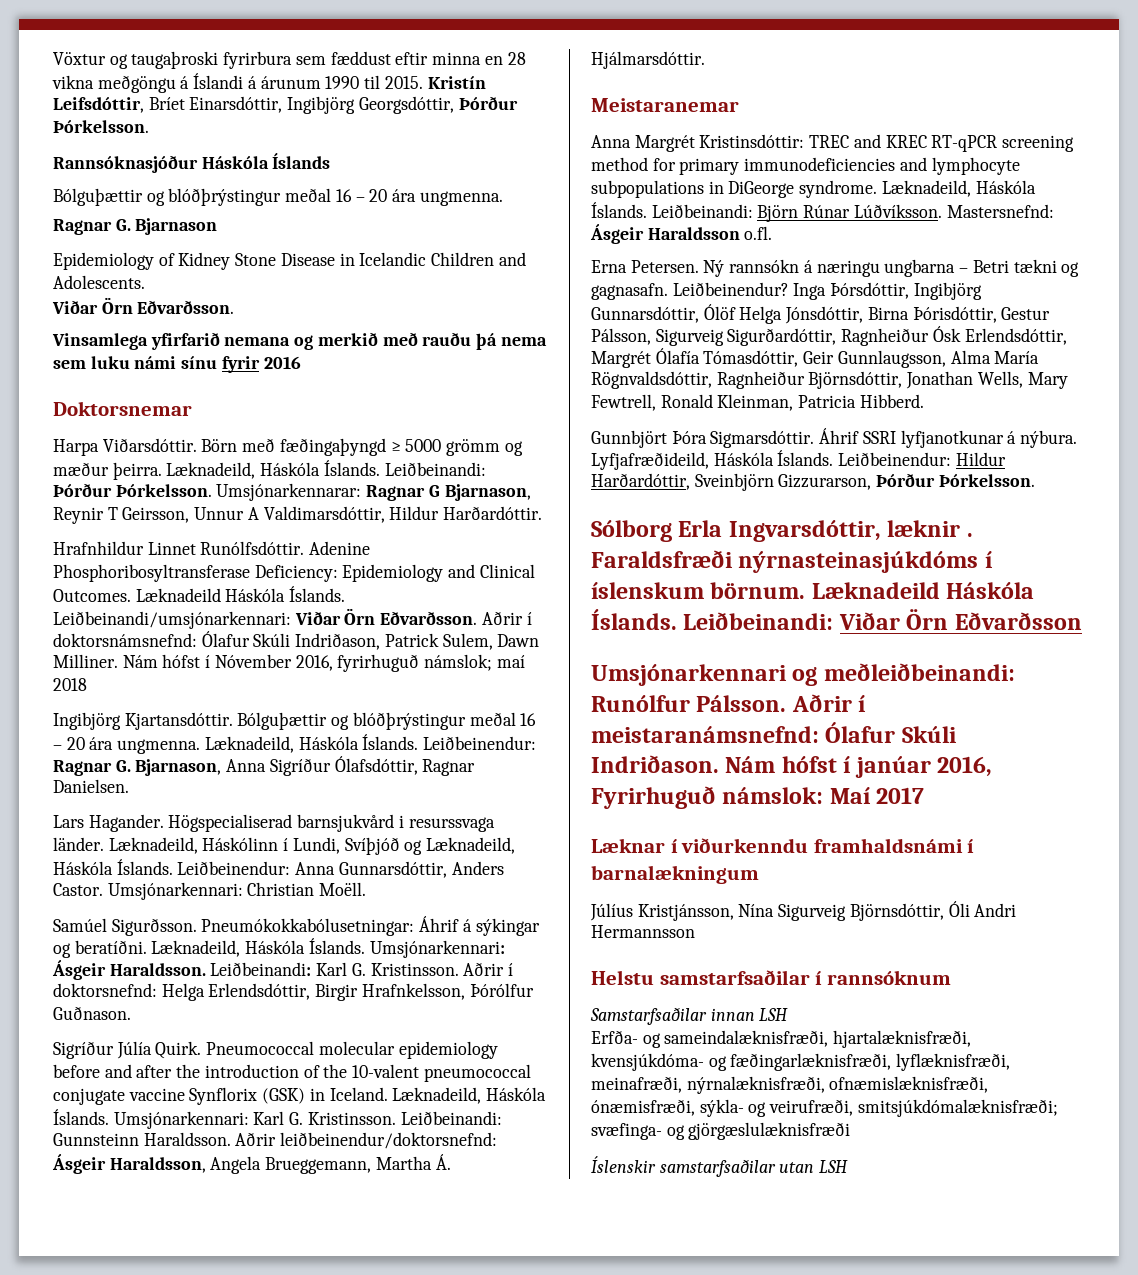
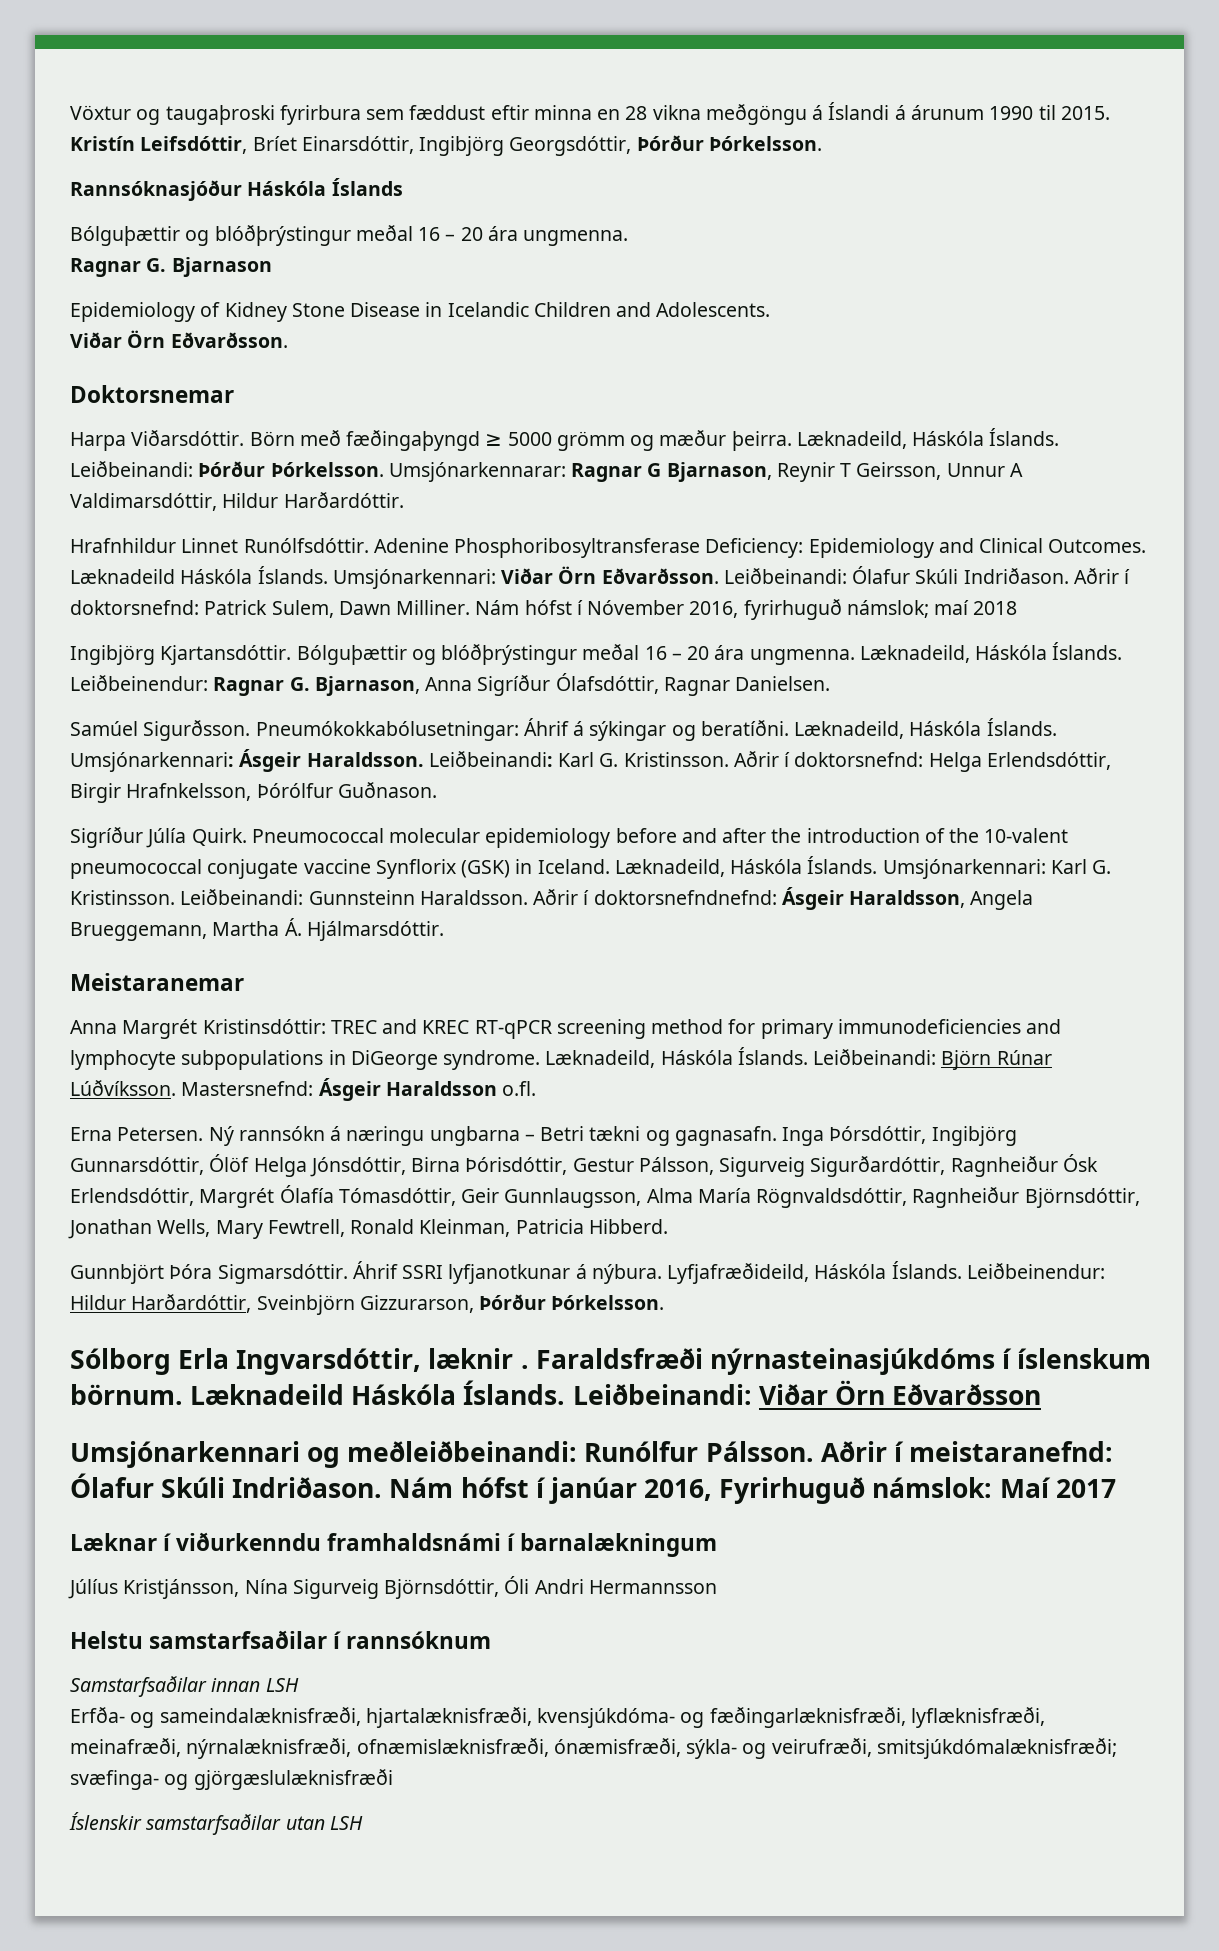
- Vinsamlega yfirfarið nemana og merkið með rauðu þá nema sem luku námi sínu fyrir 2016
- Leiðbeinandi/umsjónarkennari: Viðar Örn Eðvarðsson. Aðrir í doktorsnámsnefnd: Ólafur Skúli Indriðason, Patrick Sulem, Dawn Milliner.
+ Umsjónarkennari: Viðar Örn Eðvarðsson. Leiðbeinandi: Ólafur Skúli Indriðason. Aðrir í doktorsnefnd: Patrick Sulem, Dawn Milliner.
- Lars Hagander. Högspecialiserad barnsjukvård i resurssvaga länder. Læknadeild, Háskólinn í Lundi, Svíþjóð og Læknadeild, Háskóla Íslands. Leiðbeinendur: Anna Gunnarsdóttir, Anders Castor. Umsjónarkennari: Christian Moëll.
- Aðrir leiðbeinendur/doktorsnefnd: Ásgeir Haraldsson, Angela Brueggemann, Martha Á. Hjálmarsdóttir.
+ Aðrir í doktorsnefndnefnd: Ásgeir Haraldsson, Angela Brueggemann, Martha Á. Hjálmarsdóttir.
- Leiðbeinendur?
- Aðrir í meistaranámsnefnd: Ólafur Skúli Indriðason.
+ Aðrir í meistaranefnd: Ólafur Skúli Indriðason.

